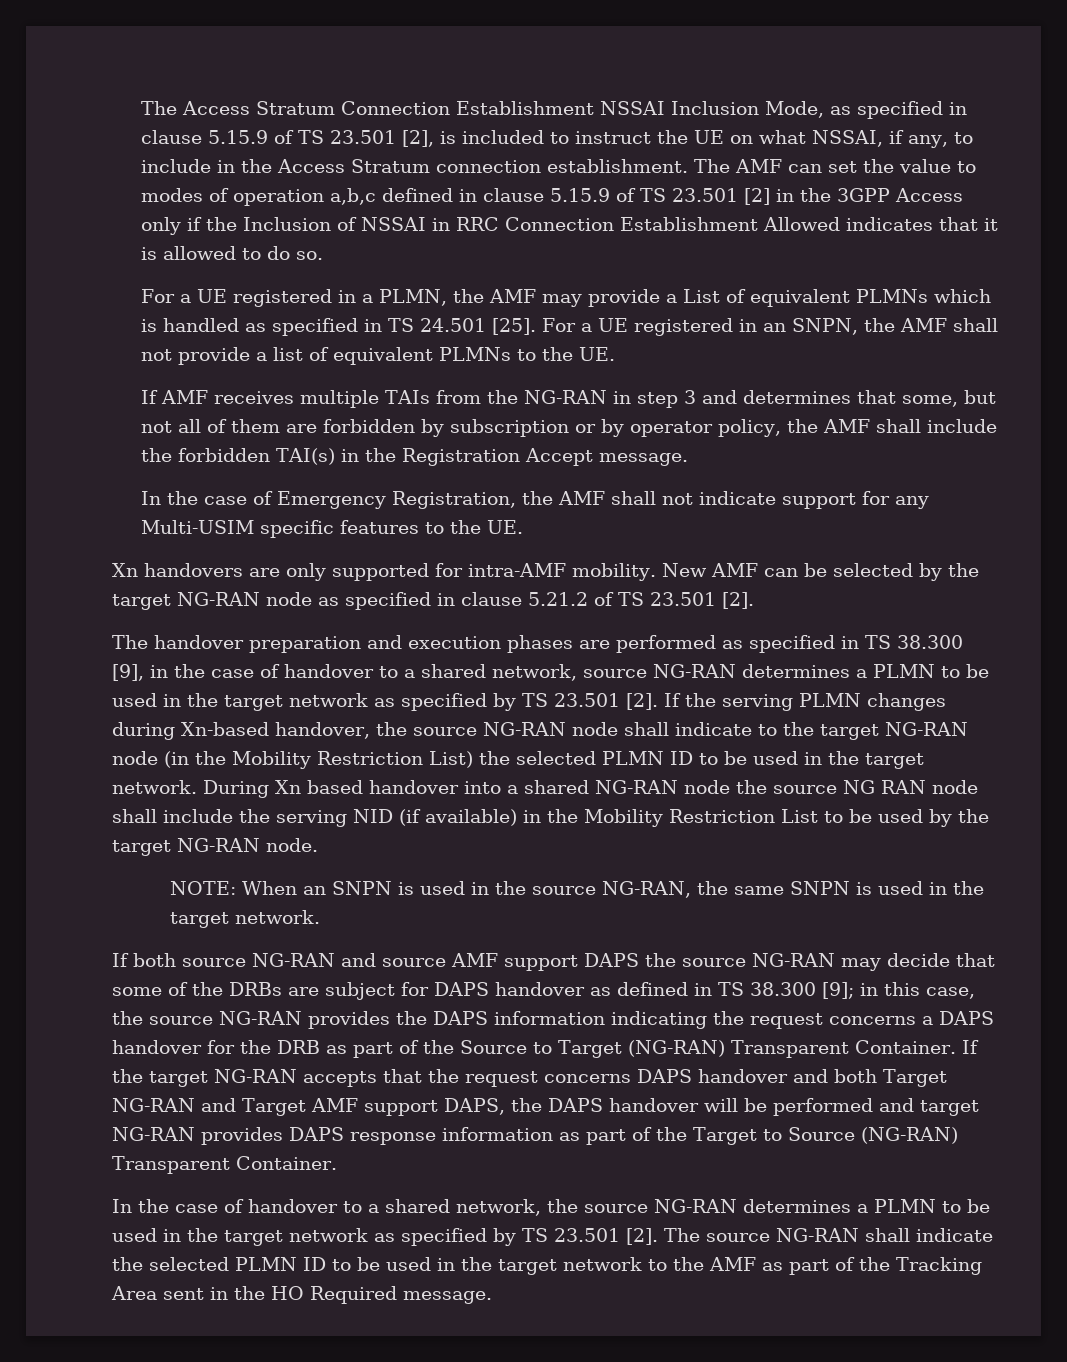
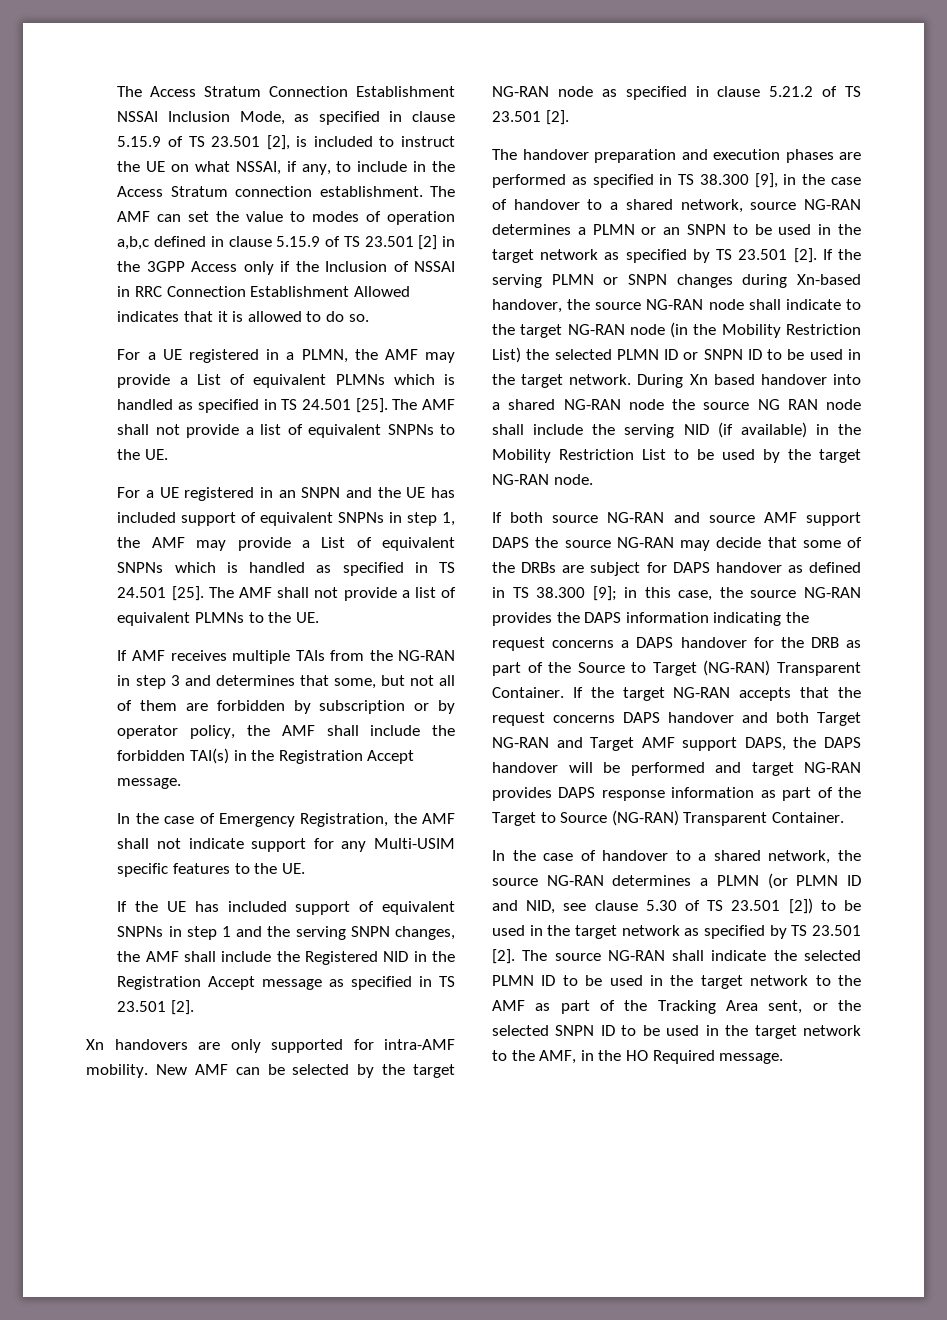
- For a UE registered in a PLMN, the AMF may provide a List of equivalent PLMNs which is handled as specified in TS 24.501 [25]. For a UE registered in an SNPN, the AMF shall not provide a list of equivalent PLMNs to the UE.
+ For a UE registered in a PLMN, the AMF may provide a List of equivalent PLMNs which is handled as specified in TS 24.501 [25]. The AMF shall not provide a list of equivalent SNPNs to the UE.
+ For a UE registered in an SNPN and the UE has included support of equivalent SNPNs in step 1, the AMF may provide a List of equivalent SNPNs which is handled as specified in TS 24.501 [25]. The AMF shall not provide a list of equivalent PLMNs to the UE.
+ If the UE has included support of equivalent SNPNs in step 1 and the serving SNPN changes, the AMF shall include the Registered NID in the Registration Accept message as specified in TS 23.501 [2].
- The handover preparation and execution phases are performed as specified in TS 38.300 [9], in the case of handover to a shared network, source NG-RAN determines a PLMN to be used in the target network as specified by TS 23.501 [2].
+ The handover preparation and execution phases are performed as specified in TS 38.300 [9], in the case of handover to a shared network, source NG-RAN determines a PLMN or an SNPN to be used in the target network as specified by TS 23.501 [2].
- If the serving PLMN changes during Xn-based handover, the source NG-RAN node shall indicate to the target NG-RAN node (in the Mobility Restriction List) the selected PLMN ID to be used in the target network.
+ If the serving PLMN or SNPN changes during Xn-based handover, the source NG-RAN node shall indicate to the target NG-RAN node (in the Mobility Restriction List) the selected PLMN ID or SNPN ID to be used in the target network.
- NOTE: When an SNPN is used in the source NG-RAN, the same SNPN is used in the target network.
- In the case of handover to a shared network, the source NG-RAN determines a PLMN to be used in the target network as specified by TS 23.501 [2].
+ In the case of handover to a shared network, the source NG-RAN determines a PLMN (or PLMN ID and NID, see clause 5.30 of TS 23.501 [2]) to be used in the target network as specified by TS 23.501 [2].
- The source NG-RAN shall indicate the selected PLMN ID to be used in the target network to the AMF as part of the Tracking Area sent in the HO Required message.
+ The source NG-RAN shall indicate the selected PLMN ID to be used in the target network to the AMF as part of the Tracking Area sent, or the selected SNPN ID to be used in the target network to the AMF, in the HO Required message.

